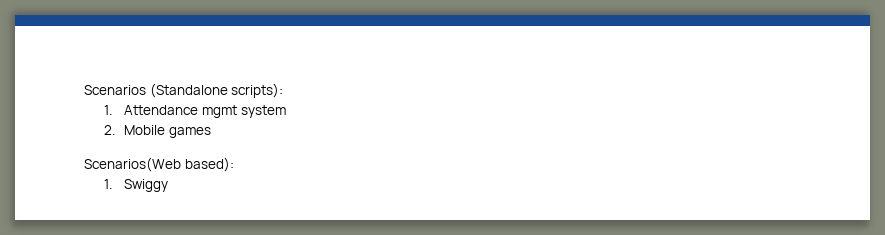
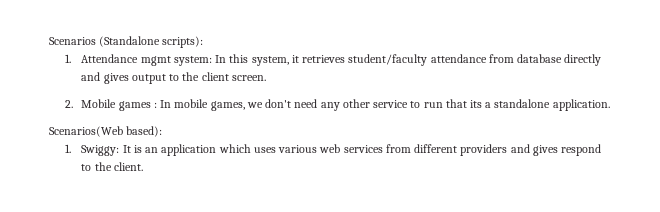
- 1. Attendance mgmt system
- 2. Mobile games
+ 1. Attendance mgmt system: In this system, it retrieves student/faculty attendance from database directly and gives output to the client screen.
+ 2. Mobile games : In mobile games, we don't need any other service to run that its a standalone application.
  Scenarios(Web based):
- 1. Swiggy
+ 1. Swiggy: It is an application which uses various web services from different providers and gives respond to the client.

